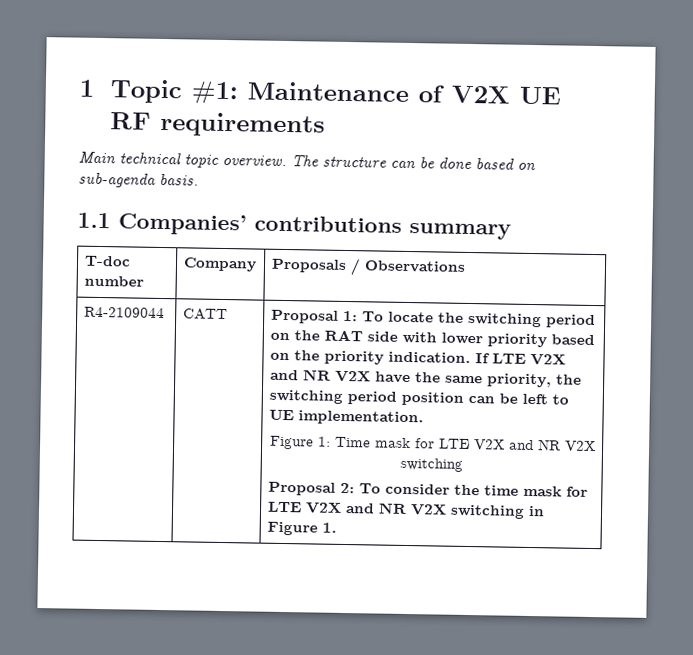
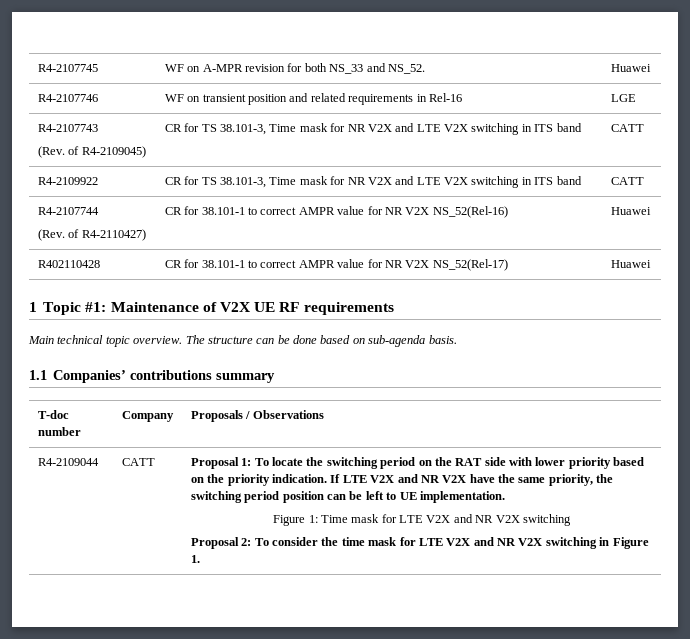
+ R4-2107745 | WF on A-MPR revision for both NS_33 and NS_52. | Huawei
+ R4-2107746 | WF on transient position and related requirements in Rel-16 | LGE
+ R4-2107743
+ (Rev. of R4-2109045) | CR for TS 38.101-3, Time mask for NR V2X and LTE V2X switching in ITS band | CATT
+ R4-2109922 | CR for TS 38.101-3, Time mask for NR V2X and LTE V2X switching in ITS band | CATT
+ R4-2107744
+ (Rev. of R4-2110427) | CR for 38.101-1 to correct AMPR value for NR V2X NS_52(Rel-16) | Huawei
+ R402110428 | CR for 38.101-1 to correct AMPR value for NR V2X NS_52(Rel-17) | Huawei

